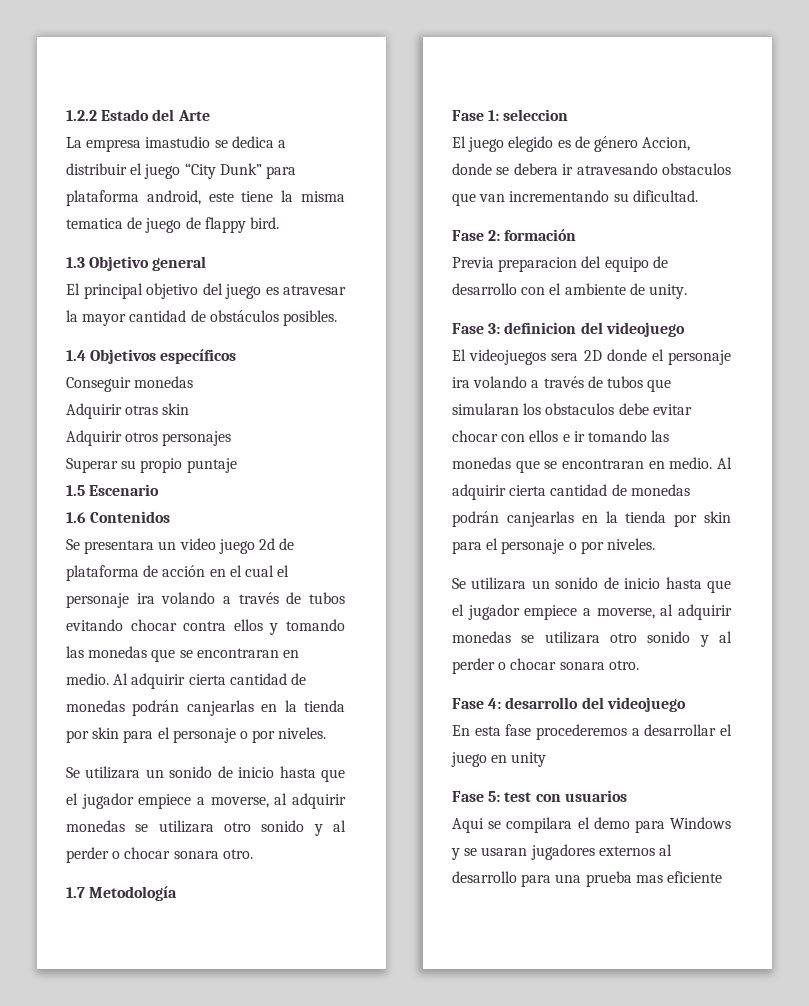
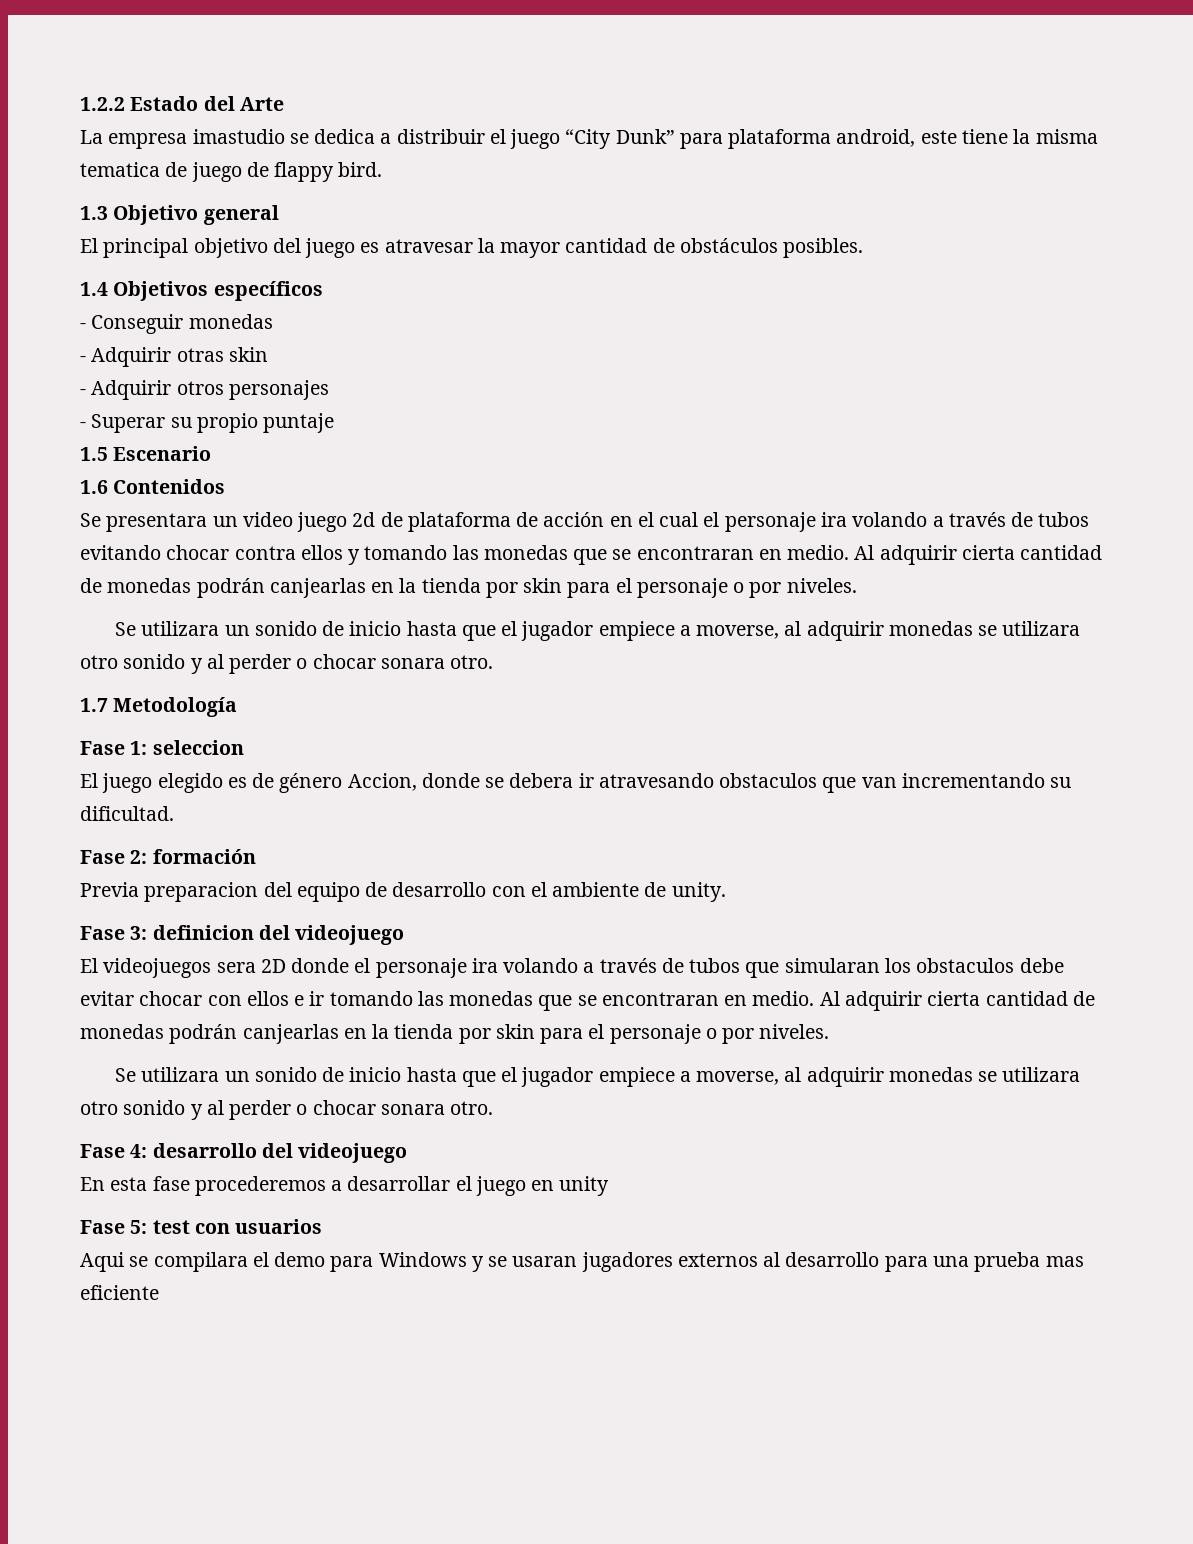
- Conseguir monedas
+ - Conseguir monedas
- Adquirir otras skin
+ - Adquirir otras skin
- Adquirir otros personajes
+ - Adquirir otros personajes
- Superar su propio puntaje
+ - Superar su propio puntaje

